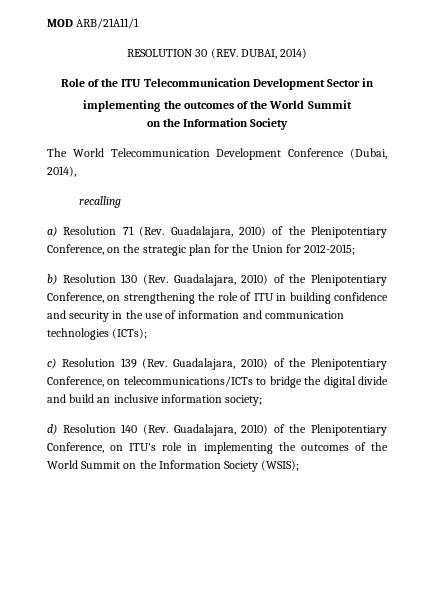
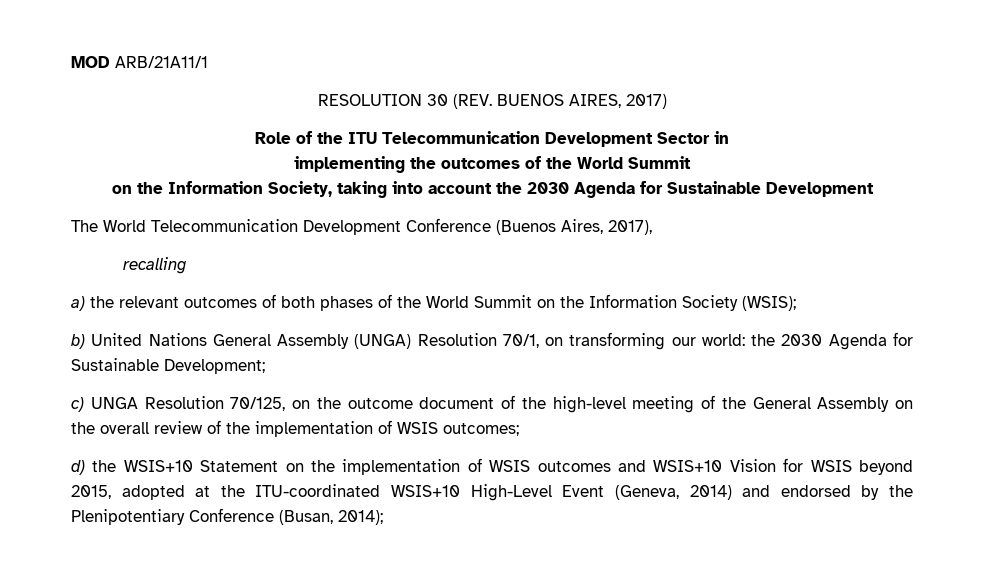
- RESOLUTION 30 (REV. DUBAI, 2014)
+ RESOLUTION 30 (REV. BUENOS AIRES, 2017)
  Role of the ITU Telecommunication Development Sector in
  implementing the outcomes of the World Summit
- on the Information Society
+ on the Information Society, taking into account the 2030 Agenda for Sustainable Development
- The World Telecommunication Development Conference (Dubai, 2014),
+ The World Telecommunication Development Conference (Buenos Aires, 2017),
- a) Resolution 71 (Rev. Guadalajara, 2010) of the Plenipotentiary Conference, on the strategic plan for the Union for 2012-2015;
- b) Resolution 130 (Rev. Guadalajara, 2010) of the Plenipotentiary Conference, on strengthening the role of ITU in building confidence and security in the use of information and communication technologies (ICTs);
- c) Resolution 139 (Rev. Guadalajara, 2010) of the Plenipotentiary Conference, on telecommunications/ICTs to bridge the digital divide and build an inclusive information society;
- d) Resolution 140 (Rev. Guadalajara, 2010) of the Plenipotentiary Conference, on ITU's role in implementing the outcomes of the World Summit on the Information Society (WSIS);
+ a) the relevant outcomes of both phases of the World Summit on the Information Society (WSIS);
+ b) United Nations General Assembly (UNGA) Resolution 70/1, on transforming our world: the 2030 Agenda for Sustainable Development;
+ c) UNGA Resolution 70/125, on the outcome document of the high-level meeting of the General Assembly on the overall review of the implementation of WSIS outcomes;
+ d) the WSIS+10 Statement on the implementation of WSIS outcomes and WSIS+10 Vision for WSIS beyond 2015, adopted at the ITU-coordinated WSIS+10 High-Level Event (Geneva, 2014) and endorsed by the Plenipotentiary Conference (Busan, 2014);

